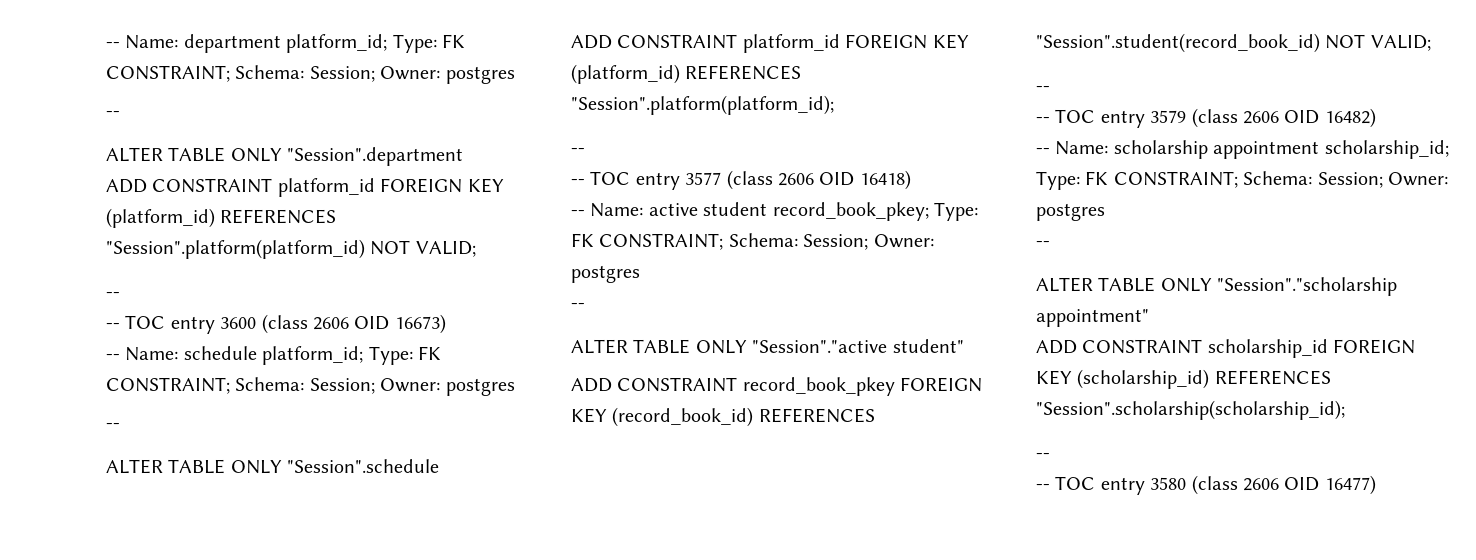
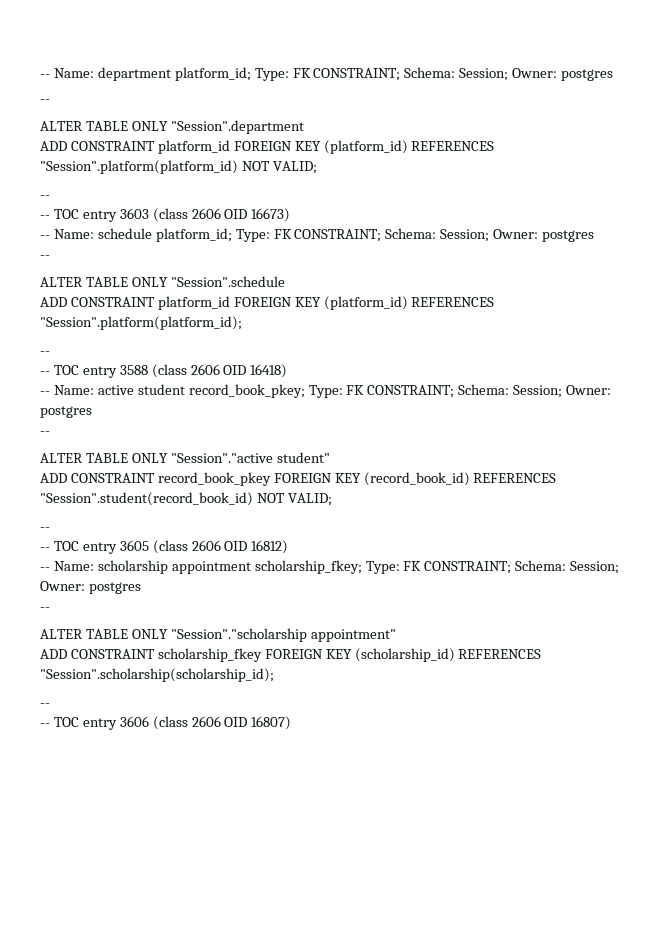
- -- TOC entry 3600 (class 2606 OID 16673)
+ -- TOC entry 3603 (class 2606 OID 16673)
- -- TOC entry 3577 (class 2606 OID 16418)
+ -- TOC entry 3588 (class 2606 OID 16418)
- -- TOC entry 3579 (class 2606 OID 16482)
+ -- TOC entry 3605 (class 2606 OID 16812)
- -- Name: scholarship appointment scholarship_id; Type: FK CONSTRAINT; Schema: Session; Owner: postgres
+ -- Name: scholarship appointment scholarship_fkey; Type: FK CONSTRAINT; Schema: Session; Owner: postgres
- ADD CONSTRAINT scholarship_id FOREIGN KEY (scholarship_id) REFERENCES "Session".scholarship(scholarship_id);
+ ADD CONSTRAINT scholarship_fkey FOREIGN KEY (scholarship_id) REFERENCES "Session".scholarship(scholarship_id);
- -- TOC entry 3580 (class 2606 OID 16477)
+ -- TOC entry 3606 (class 2606 OID 16807)

